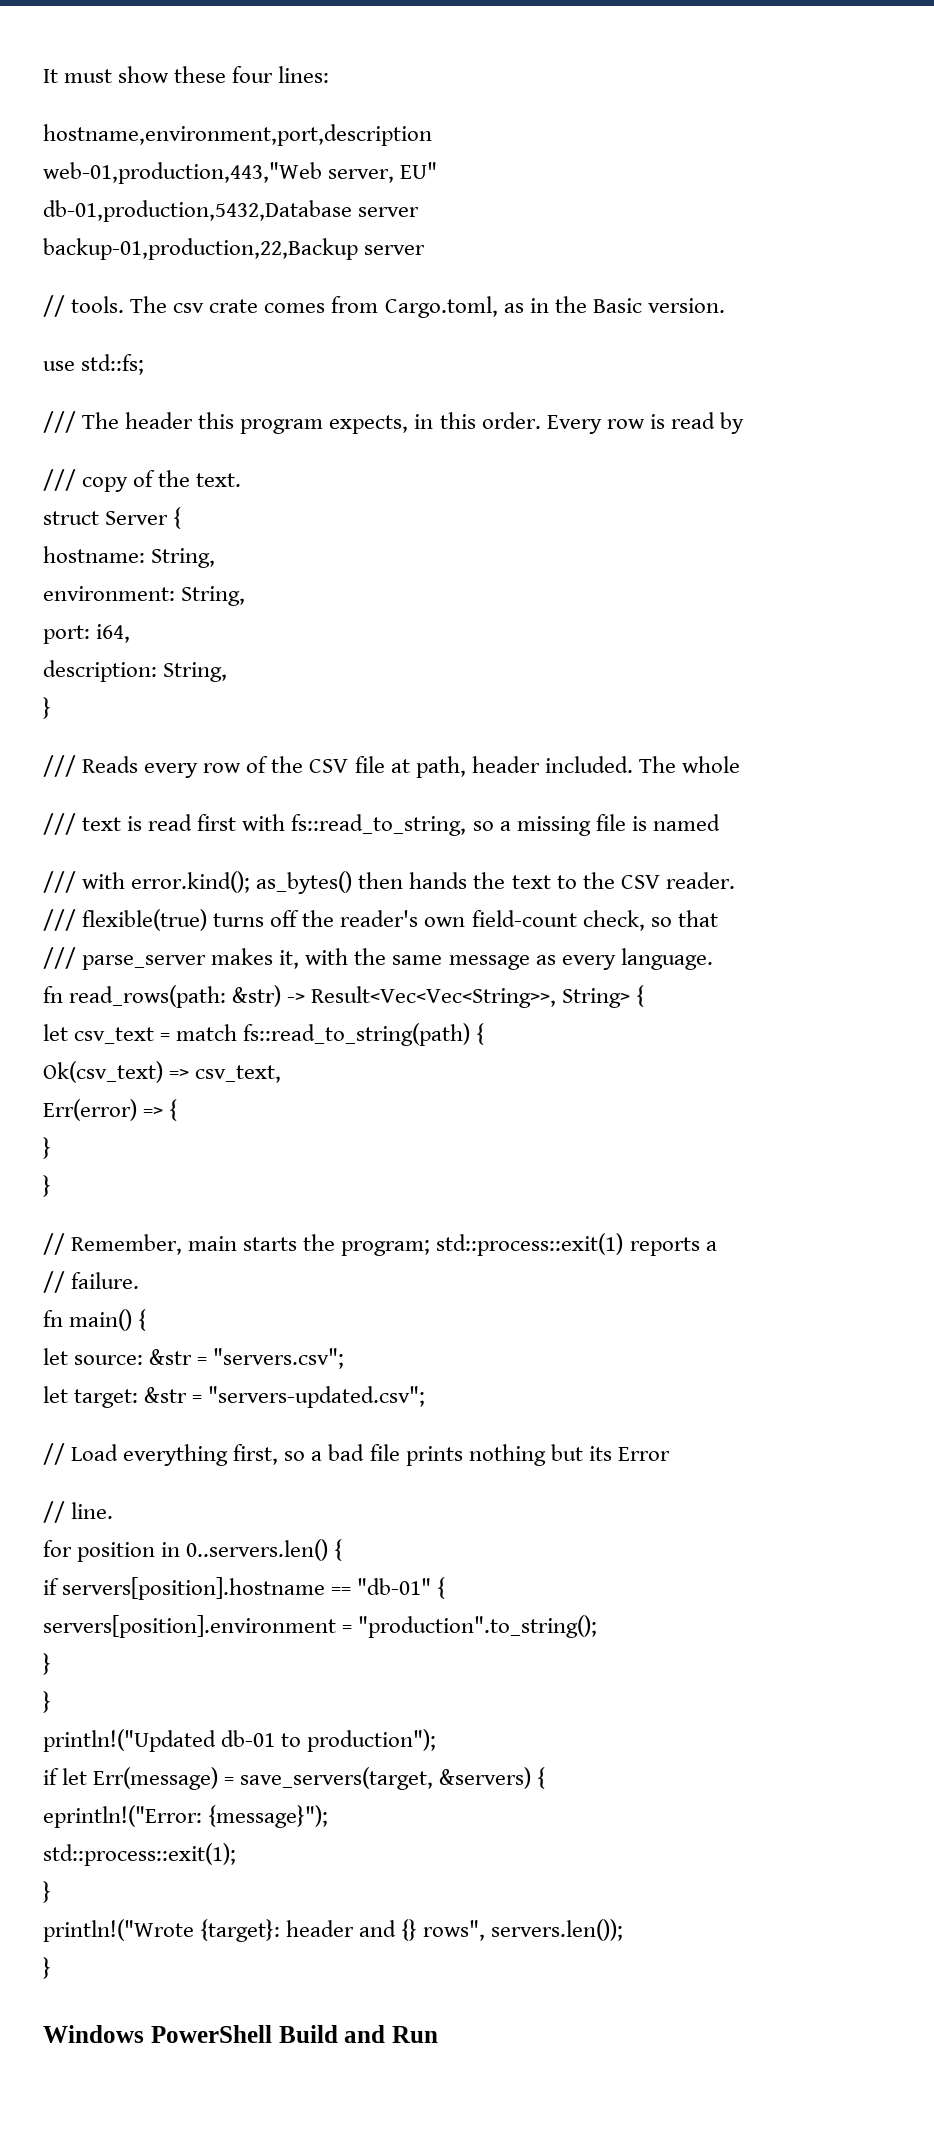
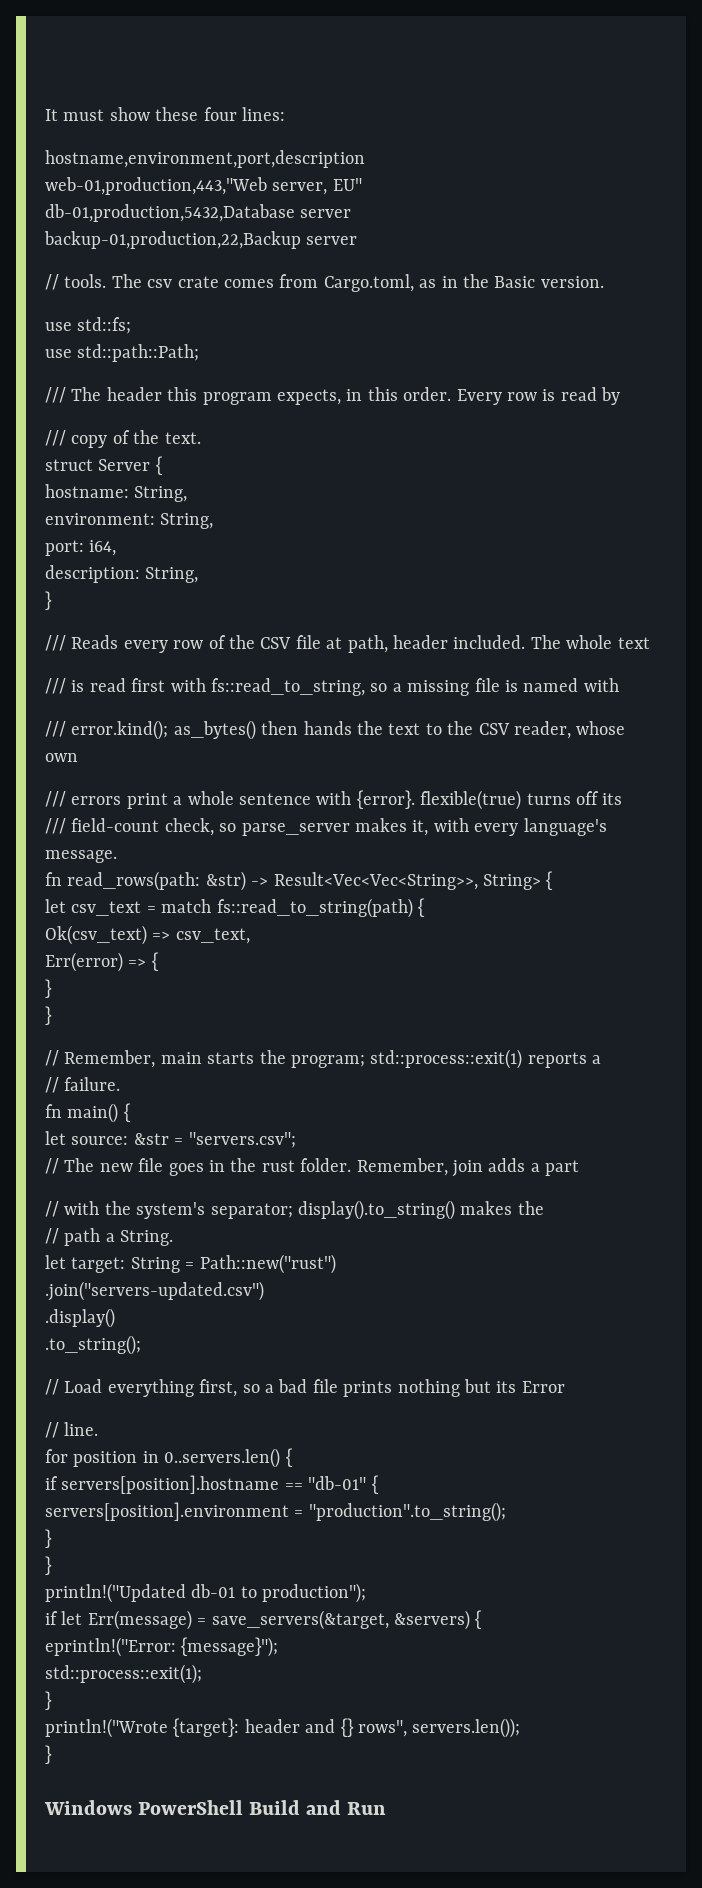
+ use std::path::Path;
- The whole
- /// text is read first with fs::read_to_string, so a missing file is named
- /// with error.kind(); as_bytes() then hands the text to the CSV reader.
- /// flexible(true) turns off the reader's own field-count check, so that
- /// parse_server makes it, with the same message as every language.
+ The whole text
+ /// is read first with fs::read_to_string, so a missing file is named with
+ /// error.kind(); as_bytes() then hands the text to the CSV reader, whose own
+ /// errors print a whole sentence with {error}. flexible(true) turns off its
+ /// field-count check, so parse_server makes it, with every language's message.
- let target: &str = "servers-updated.csv";
+ // The new file goes in the rust folder. Remember, join adds a part
+ // with the system's separator; display().to_string() makes the
+ // path a String.
+ let target: String = Path::new("rust")
+ .join("servers-updated.csv")
+ .display()
+ .to_string();
- if let Err(message) = save_servers(target, &servers) {
+ if let Err(message) = save_servers(&target, &servers) {

